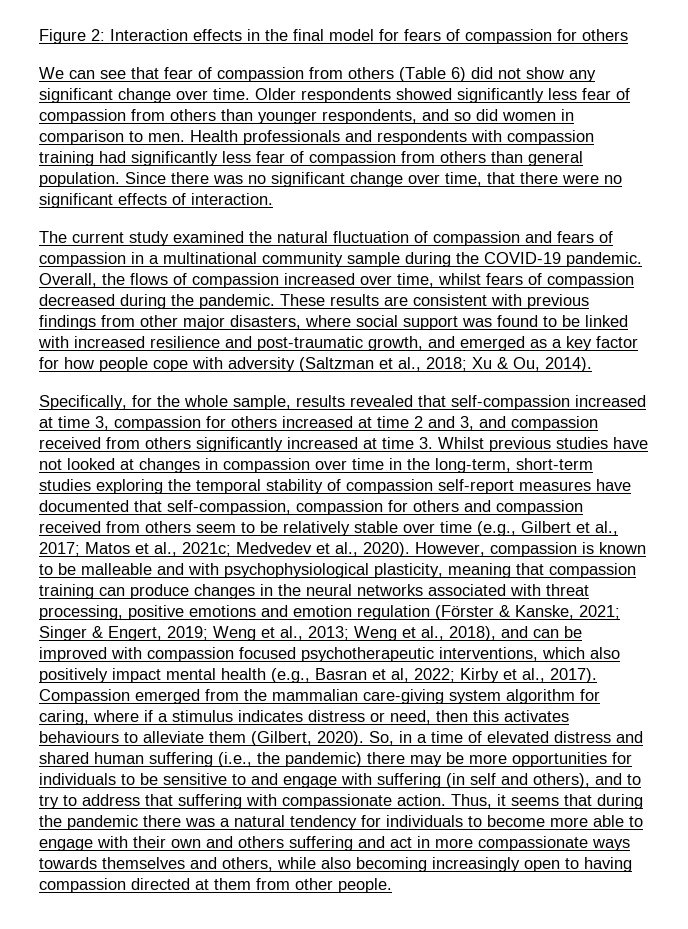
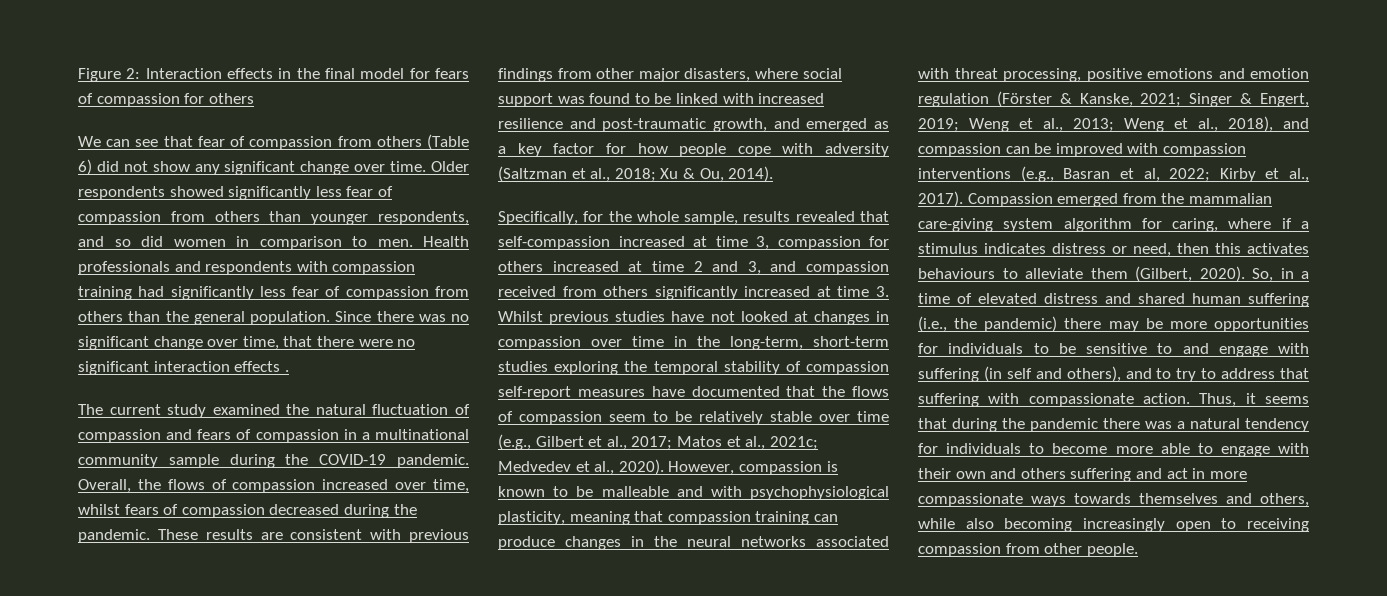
- Health professionals and respondents with compassion training had significantly less fear of compassion from others than general population.
+ Health professionals and respondents with compassion training had significantly less fear of compassion from others than the general population.
- Since there was no significant change over time, that there were no significant effects of interaction.
+ Since there was no significant change over time, that there were no significant interaction effects .
- Specifically, for the whole sample, results revealed that self-compassion increased at time 3, compassion for others increased at time 2 and 3, and compassion received from others significantly increased at time 3. Whilst previous studies have not looked at changes in compassion over time in the long-term, short-term studies exploring the temporal stability of compassion self-report measures have documented that self-compassion, compassion for others and compassion received from others seem to be relatively stable over time (e.g., Gilbert et al., 2017;
+ Specifically, for the whole sample, results revealed that self-compassion increased at time 3, compassion for others increased at time 2 and 3, and compassion received from others significantly increased at time 3. Whilst previous studies have not looked at changes in compassion over time in the long-term, short-term studies exploring the temporal stability of compassion self-report measures have documented that the flows of compassion seem to be relatively stable over time (e.g., Gilbert et al., 2017;
- Weng et al., 2018), and can be improved with compassion focused psychotherapeutic interventions, which also positively impact mental health (e.g., Basran et al, 2022;
+ Weng et al., 2018), and compassion can be improved with compassion interventions (e.g., Basran et al, 2022;
- Thus, it seems that during the pandemic there was a natural tendency for individuals to become more able to engage with their own and others suffering and act in more compassionate ways towards themselves and others, while also becoming increasingly open to having compassion directed at them from other people.
+ Thus, it seems that during the pandemic there was a natural tendency for individuals to become more able to engage with their own and others suffering and act in more compassionate ways towards themselves and others, while also becoming increasingly open to receiving compassion from other people.

